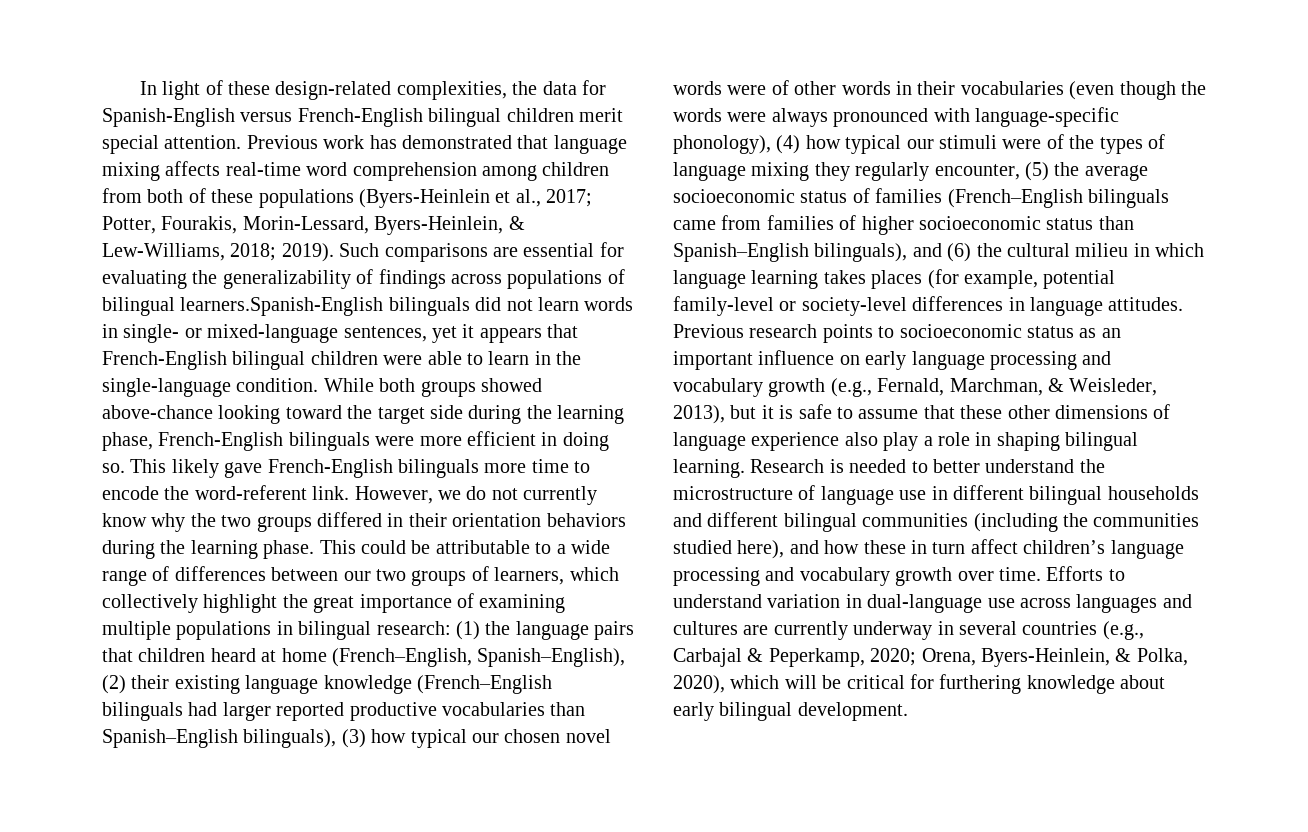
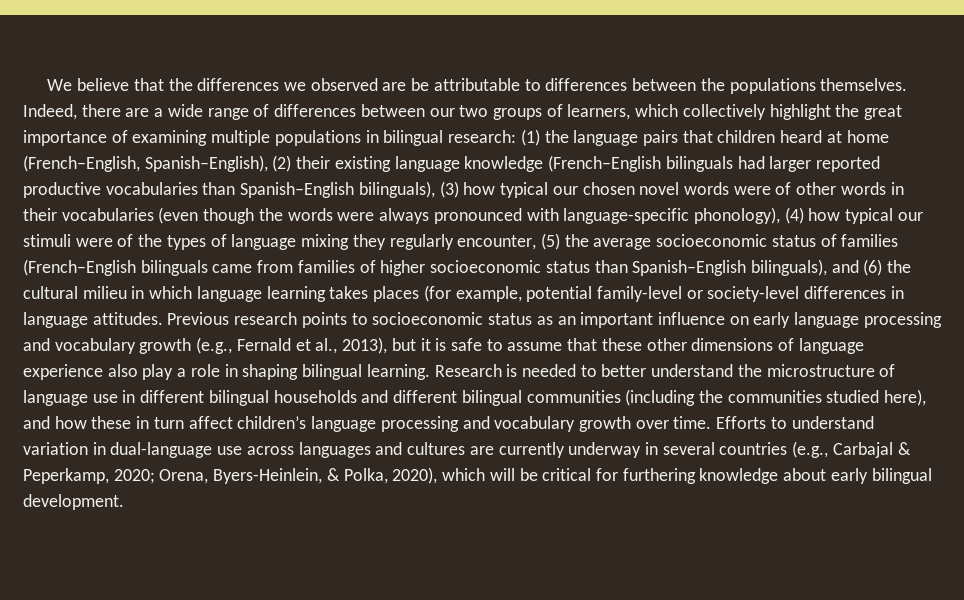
- In light of these design-related complexities, the data for Spanish-English versus French-English bilingual children merit special attention. Previous work has demonstrated that language mixing affects real-time word comprehension among children from both of these populations (Byers-Heinlein et al., 2017; Potter, Fourakis, Morin-Lessard, Byers-Heinlein, & Lew-Williams, 2018; 2019). Such comparisons are essential for evaluating the generalizability of findings across populations of bilingual learners.Spanish-English bilinguals did not learn words in single- or mixed-language sentences, yet it appears that French-English bilingual children were able to learn in the single-language condition. While both groups showed above-chance looking toward the target side during the learning phase, French-English bilinguals were more efficient in doing so. This likely gave French-English bilinguals more time to encode the word-referent link. However, we do not currently know why the two groups differed in their orientation behaviors during the learning phase. This could be attributable to a wide range of differences between our two groups of learners, which collectively highlight the great importance of examining multiple populations in bilingual research:
+ We believe that the differences we observed are be attributable to differences between the populations themselves. Indeed, there are a wide range of differences between our two groups of learners, which collectively highlight the great importance of examining multiple populations in bilingual research:
- Previous research points to socioeconomic status as an important influence on early language processing and vocabulary growth (e.g., Fernald, Marchman, & Weisleder, 2013), but it is safe to assume that these other dimensions of language experience also play a role in shaping bilingual learning.
+ Previous research points to socioeconomic status as an important influence on early language processing and vocabulary growth (e.g., Fernald et al., 2013), but it is safe to assume that these other dimensions of language experience also play a role in shaping bilingual learning.

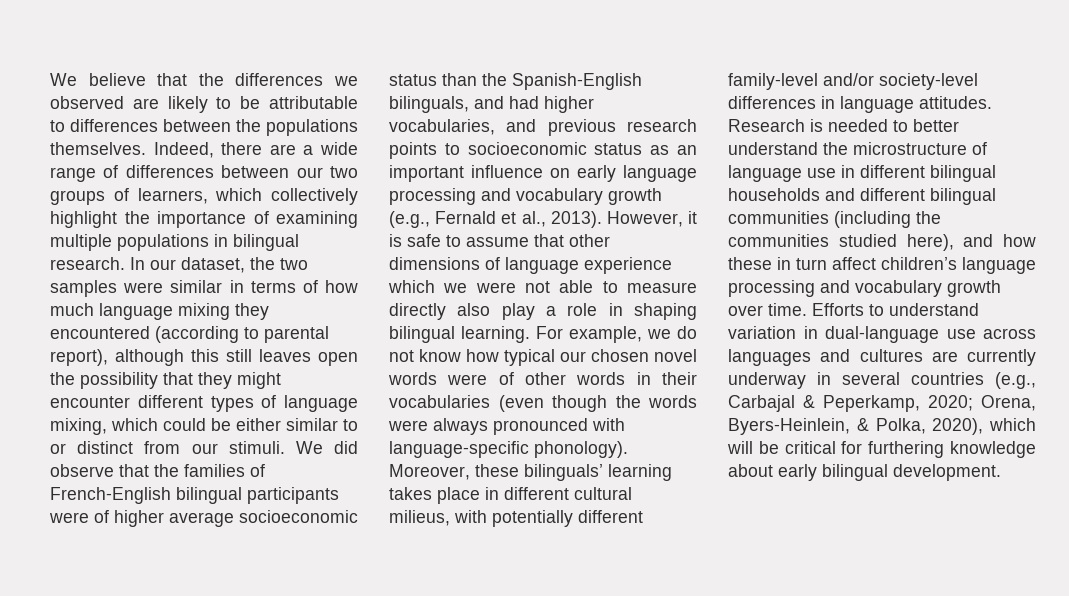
- We believe that the differences we observed are be attributable to differences between the populations themselves.
+ We believe that the differences we observed are likely to be attributable to differences between the populations themselves.
- Indeed, there are a wide range of differences between our two groups of learners, which collectively highlight the great importance of examining multiple populations in bilingual research: (1) the language pairs that children heard at home (French–English, Spanish–English), (2) their existing language knowledge (French–English bilinguals had larger reported productive vocabularies than Spanish–English bilinguals), (3) how typical our chosen novel words were of other words in their vocabularies (even though the words were always pronounced with language-specific phonology), (4) how typical our stimuli were of the types of language mixing they regularly encounter, (5) the average socioeconomic status of families (French–English bilinguals came from families of higher socioeconomic status than Spanish–English bilinguals), and (6) the cultural milieu in which language learning takes places (for example, potential family-level or society-level differences in language attitudes.
+ Indeed, there are a wide range of differences between our two groups of learners, which collectively highlight the importance of examining multiple populations in bilingual research. In our dataset, the two samples were similar in terms of how much language mixing they encountered (according to parental report), although this still leaves open the possibility that they might encounter different types of language mixing, which could be either similar to or distinct from our stimuli. We did observe that the families of French-English bilingual participants were of higher average socioeconomic status than the Spanish-English bilinguals, and had higher vocabularies, and previous research points to socioeconomic status as an important influence on early language processing and vocabulary growth (e.g., Fernald et al., 2013). However, it is safe to assume that other dimensions of language experience which we were not able to measure directly also play a role in shaping bilingual learning. For example, we do not know how typical our chosen novel words were of other words in their vocabularies (even though the words were always pronounced with language-specific phonology). Moreover, these bilinguals’ learning takes place in different cultural milieus, with potentially different family-level and/or society-level differences in language attitudes.
- Previous research points to socioeconomic status as an important influence on early language processing and vocabulary growth (e.g., Fernald et al., 2013), but it is safe to assume that these other dimensions of language experience also play a role in shaping bilingual learning.

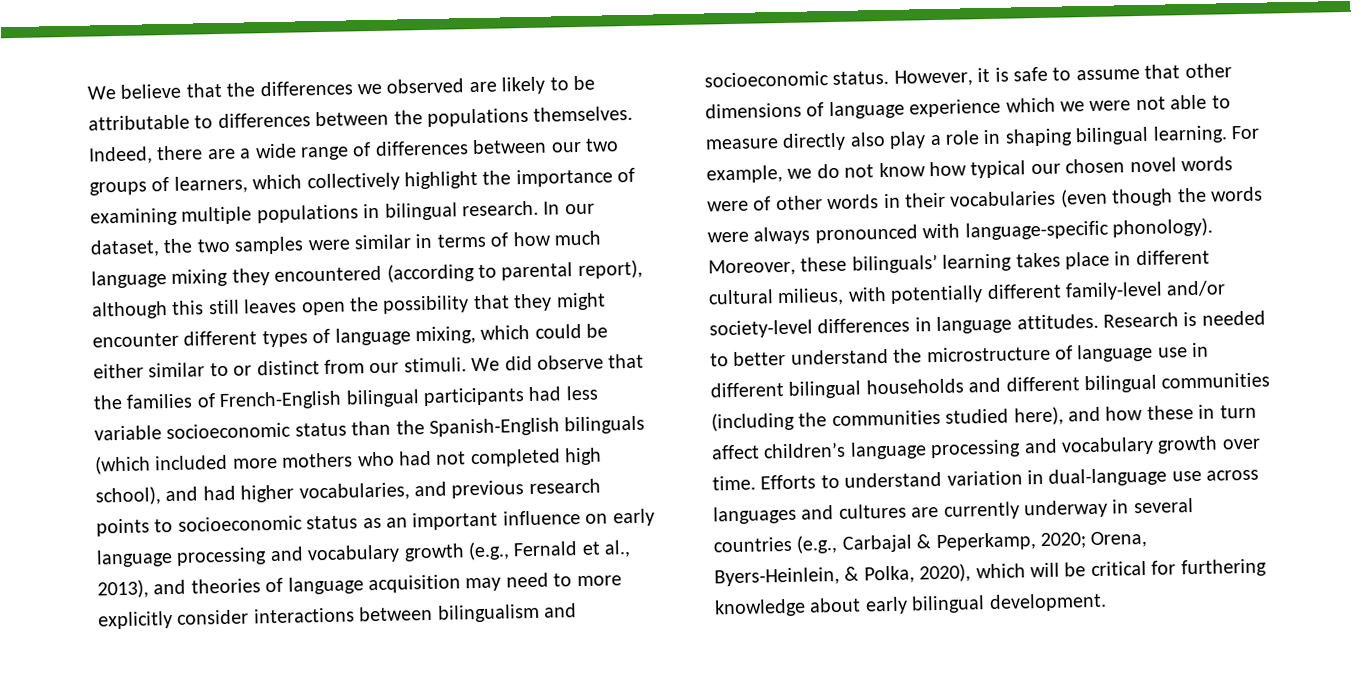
- We did observe that the families of French-English bilingual participants were of higher average socioeconomic status than the Spanish-English bilinguals, and had higher vocabularies, and previous research points to socioeconomic status as an important influence on early language processing and vocabulary growth (e.g., Fernald et al., 2013).
+ We did observe that the families of French-English bilingual participants had less variable socioeconomic status than the Spanish-English bilinguals (which included more mothers who had not completed high school), and had higher vocabularies, and previous research points to socioeconomic status as an important influence on early language processing and vocabulary growth (e.g., Fernald et al., 2013), and theories of language acquisition may need to more explicitly consider interactions between bilingualism and socioeconomic status.

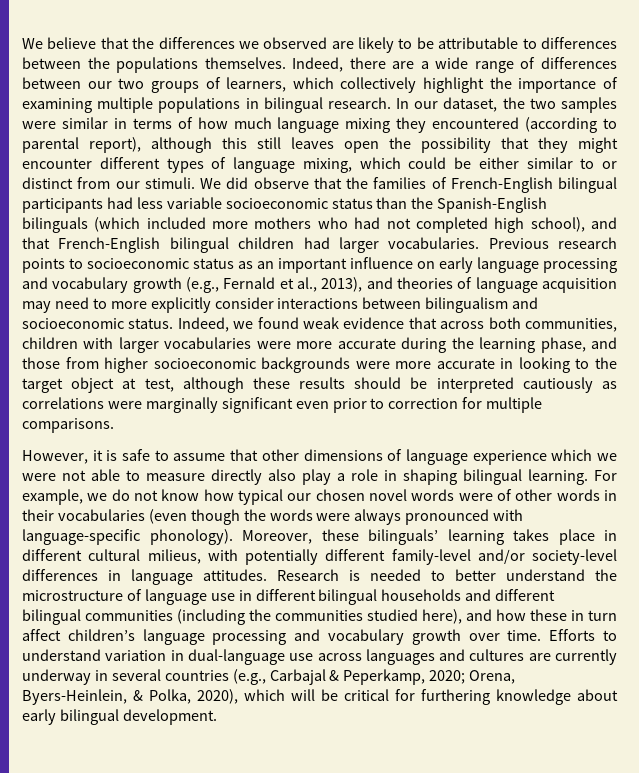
- We did observe that the families of French-English bilingual participants had less variable socioeconomic status than the Spanish-English bilinguals (which included more mothers who had not completed high school), and had higher vocabularies, and previous research points to socioeconomic status as an important influence on early language processing and vocabulary growth (e.g., Fernald et al., 2013), and theories of language acquisition may need to more explicitly consider interactions between bilingualism and socioeconomic status. However, it is safe to assume that other dimensions of language experience which we were not able to measure directly also play a role in shaping bilingual learning.
+ We did observe that the families of French-English bilingual participants had less variable socioeconomic status than the Spanish-English bilinguals (which included more mothers who had not completed high school), and that French-English bilingual children had larger vocabularies. Previous research points to socioeconomic status as an important influence on early language processing and vocabulary growth (e.g., Fernald et al., 2013), and theories of language acquisition may need to more explicitly consider interactions between bilingualism and socioeconomic status. Indeed, we found weak evidence that across both communities, children with larger vocabularies were more accurate during the learning phase, and those from higher socioeconomic backgrounds were more accurate in looking to the target object at test, although these results should be interpreted cautiously as correlations were marginally significant even prior to correction for multiple comparisons.
+ However, it is safe to assume that other dimensions of language experience which we were not able to measure directly also play a role in shaping bilingual learning.

